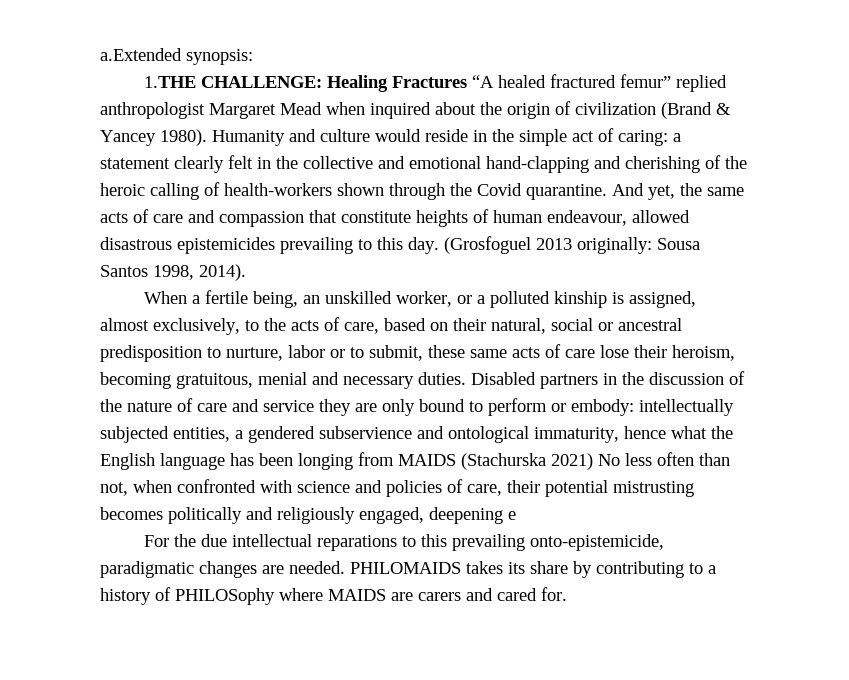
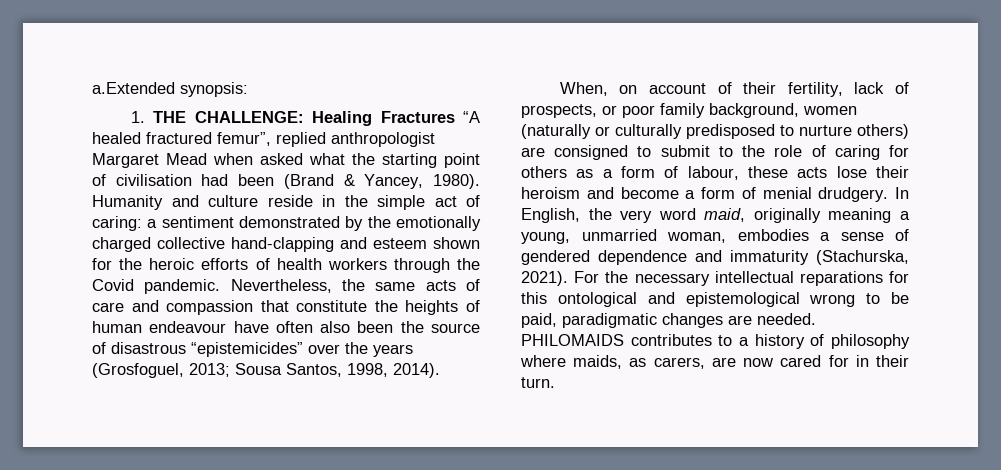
- 1.THE CHALLENGE: Healing Fractures “A healed fractured femur” replied anthropologist Margaret Mead when inquired about the origin of civilization (Brand & Yancey 1980).
+ 1. THE CHALLENGE: Healing Fractures “A healed fractured femur”, replied anthropologist Margaret Mead when asked what the starting point of civilisation had been (Brand & Yancey, 1980).
- Humanity and culture would reside in the simple act of caring: a statement clearly felt in the collective and emotional hand-clapping and cherishing of the heroic calling of health-workers shown through the Covid quarantine. And yet, the same acts of care and compassion that constitute heights of human endeavour, allowed disastrous epistemicides prevailing to this day. (Grosfoguel 2013 originally: Sousa Santos 1998, 2014).
- When a fertile being, an unskilled worker, or a polluted kinship is assigned, almost exclusively, to the acts of care, based on their natural, social or ancestral predisposition to nurture, labor or to submit, these same acts of care lose their heroism, becoming gratuitous, menial and necessary duties. Disabled partners in the discussion of the nature of care and service they are only bound to perform or embody: intellectually subjected entities, a gendered subservience and ontological immaturity, hence what the English language has been longing from MAIDS (Stachurska 2021) No less often than not, when confronted with science and policies of care, their potential mistrusting becomes politically and religiously engaged, deepening e
- For the due intellectual reparations to this prevailing onto-epistemicide, paradigmatic changes are needed.
+ Humanity and culture reside in the simple act of caring: a sentiment demonstrated by the emotionally charged collective hand-clapping and esteem shown for the heroic efforts of health workers through the Covid pandemic. Nevertheless, the same acts of care and compassion that constitute the heights of human endeavour have often also been the source of disastrous “epistemicides” over the years (Grosfoguel, 2013; Sousa Santos, 1998, 2014).
+ When, on account of their fertility, lack of prospects, or poor family background, women (naturally or culturally predisposed to nurture others) are consigned to submit to the role of caring for others as a form of labour, these acts lose their heroism and become a form of menial drudgery. In English, the very word maid, originally meaning a young, unmarried woman, embodies a sense of gendered dependence and immaturity (Stachurska, 2021). For the necessary intellectual reparations for this ontological and epistemological wrong to be paid, paradigmatic changes are needed.
- PHILOMAIDS takes its share by contributing to a history of PHILOSophy where MAIDS are carers and cared for.
+ PHILOMAIDS contributes to a history of philosophy where maids, as carers, are now cared for in their turn.

